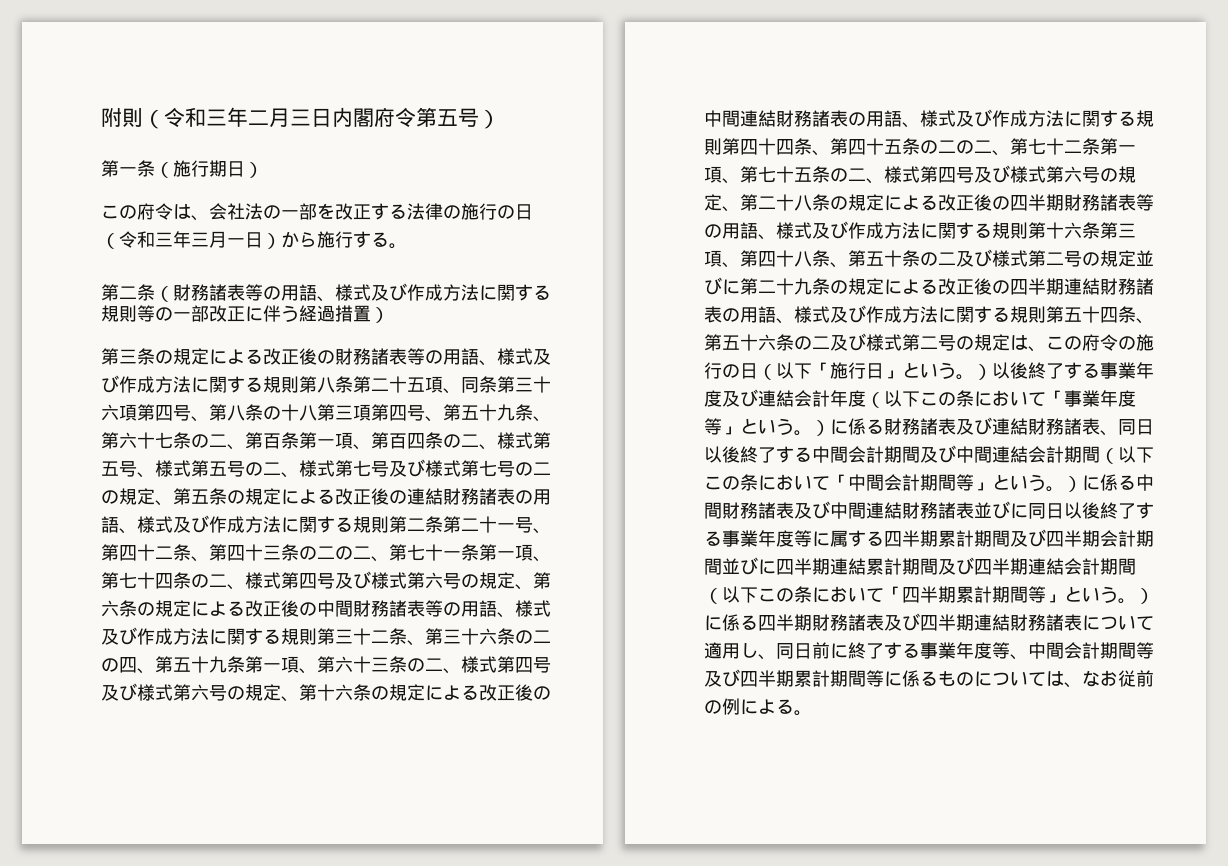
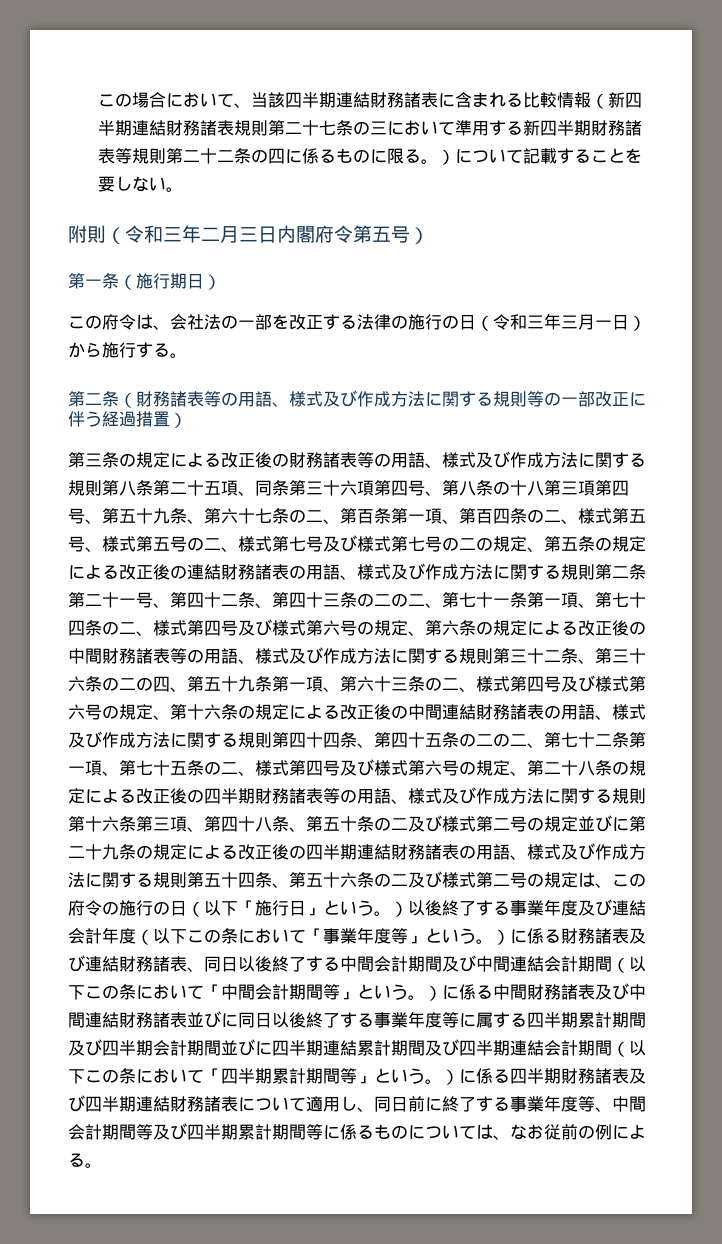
+ この場合において、当該四半期連結財務諸表に含まれる比較情報（新四半期連結財務諸表規則第二十七条の三において準用する新四半期財務諸表等規則第二十二条の四に係るものに限る。）について記載することを要しない。

